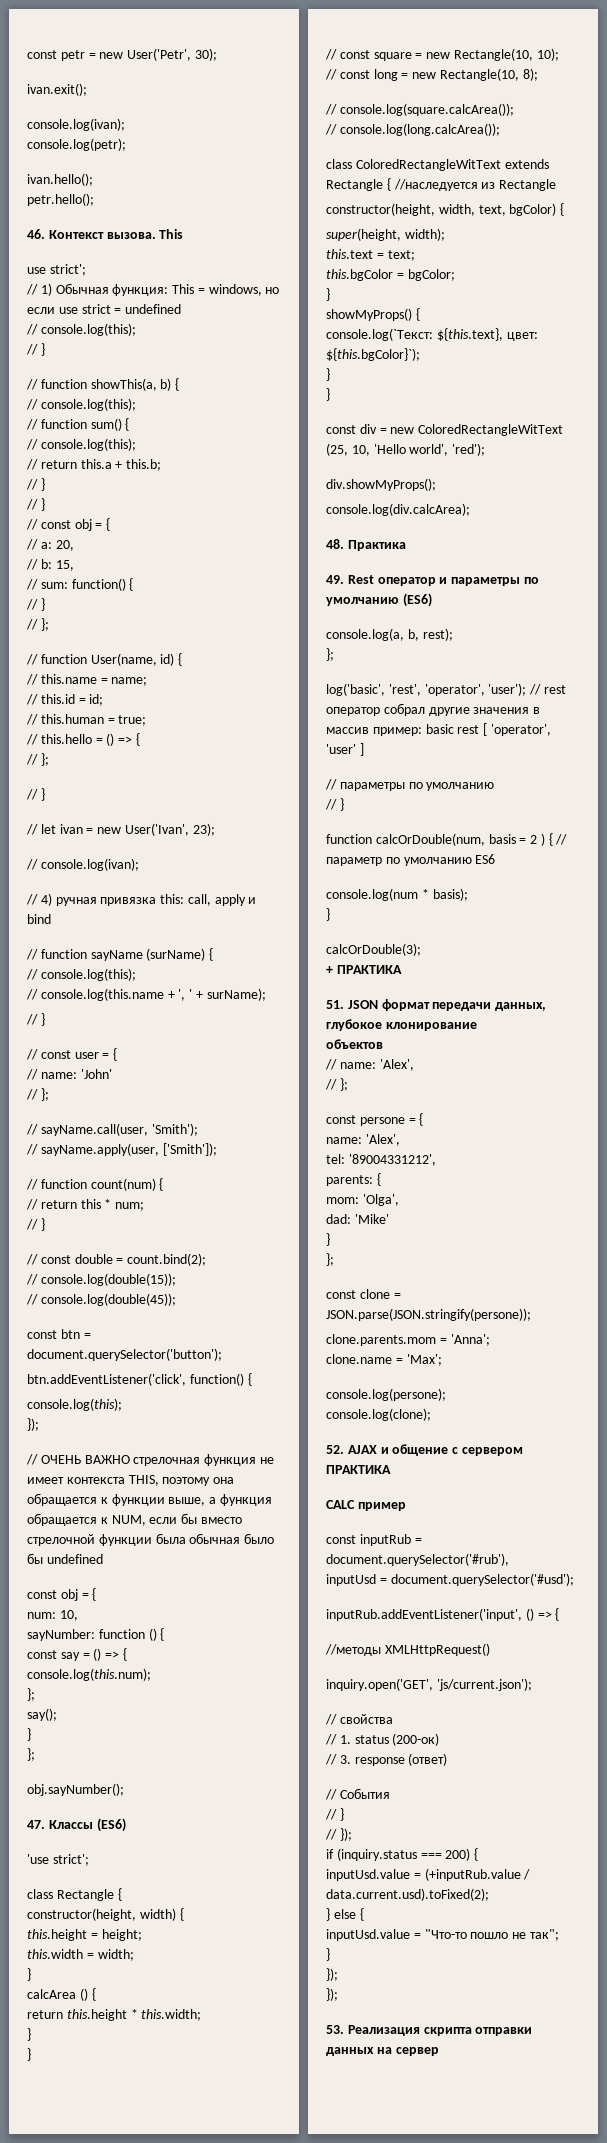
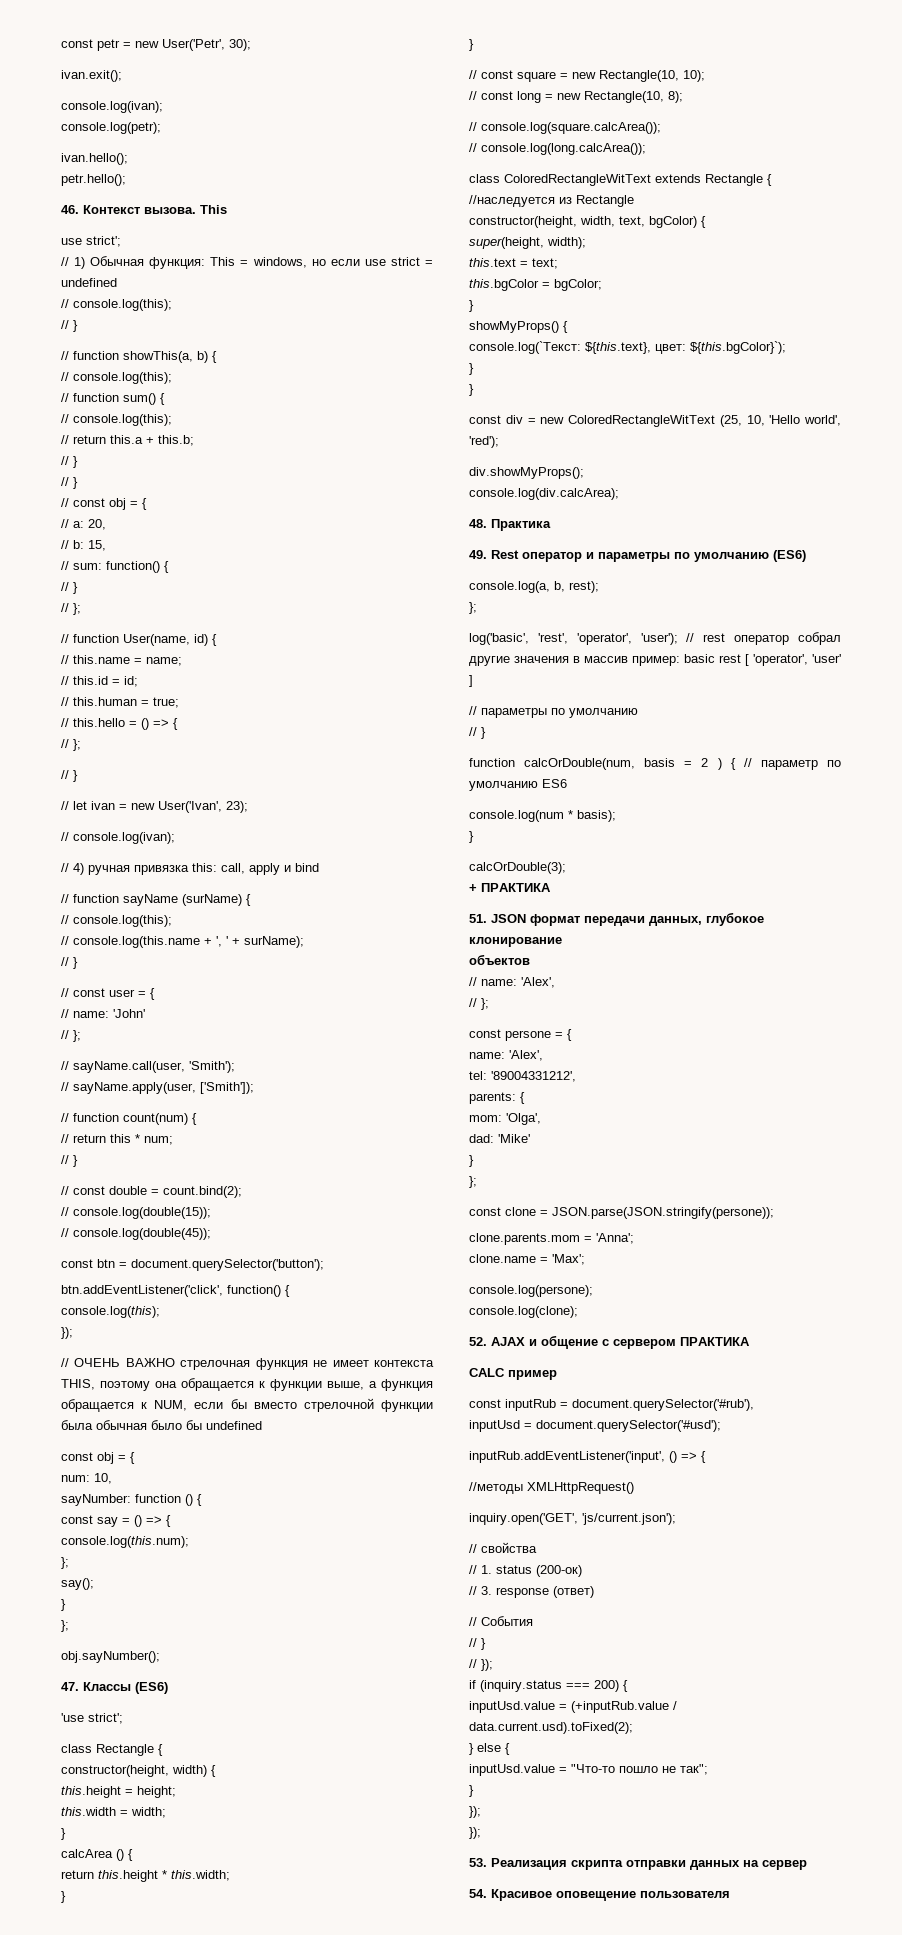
+ 54. Красивое оповещение пользователя

